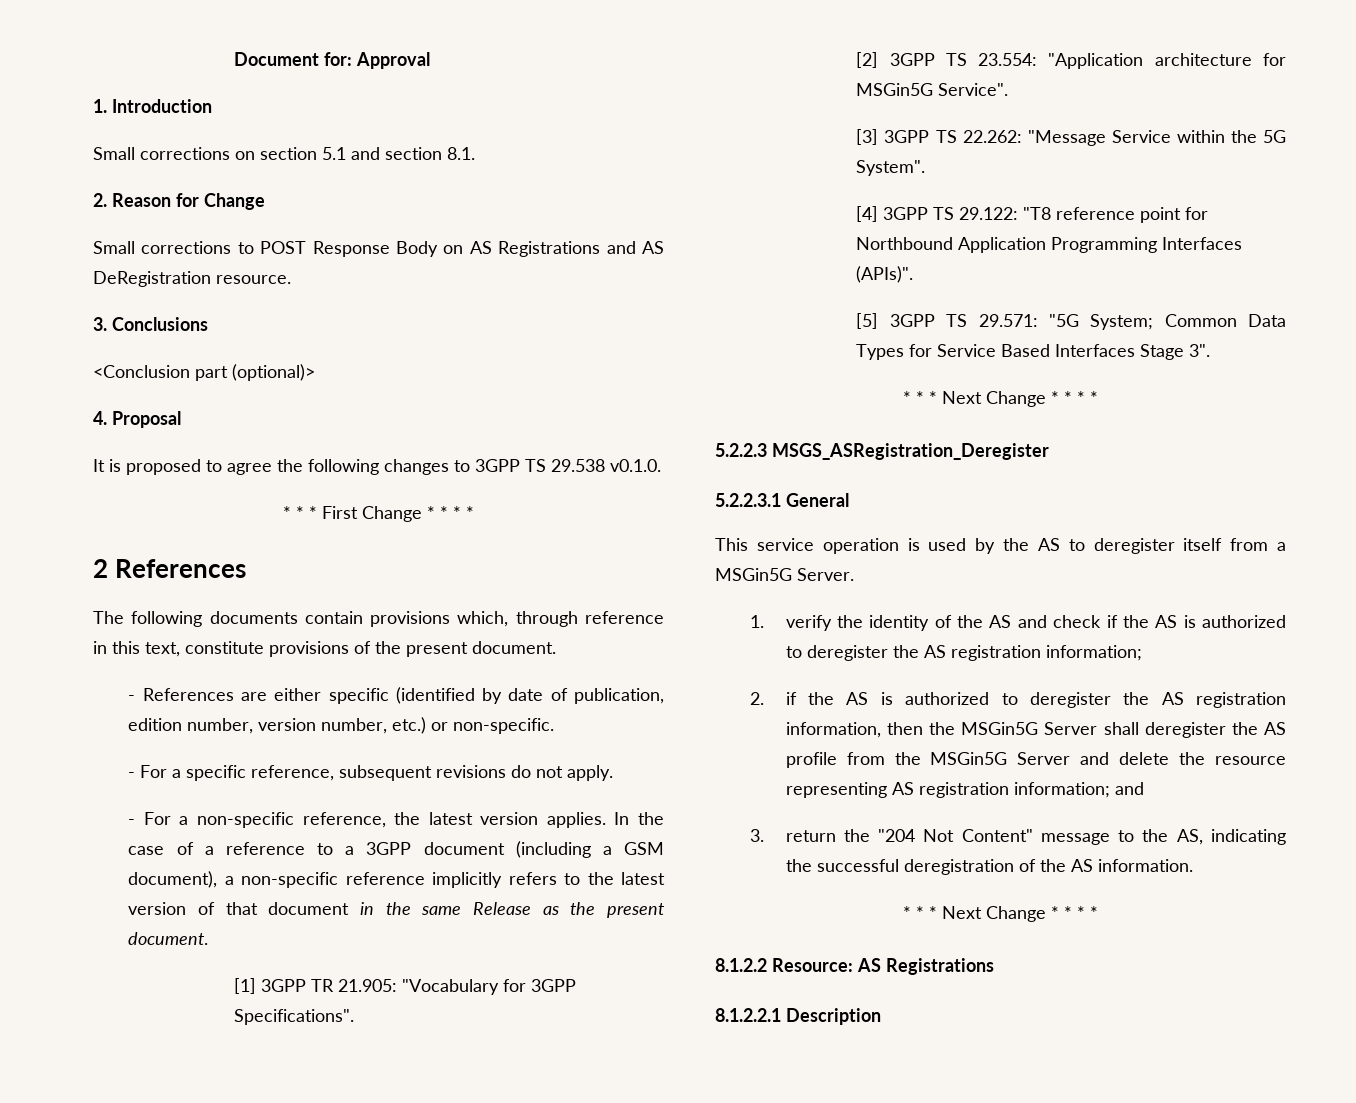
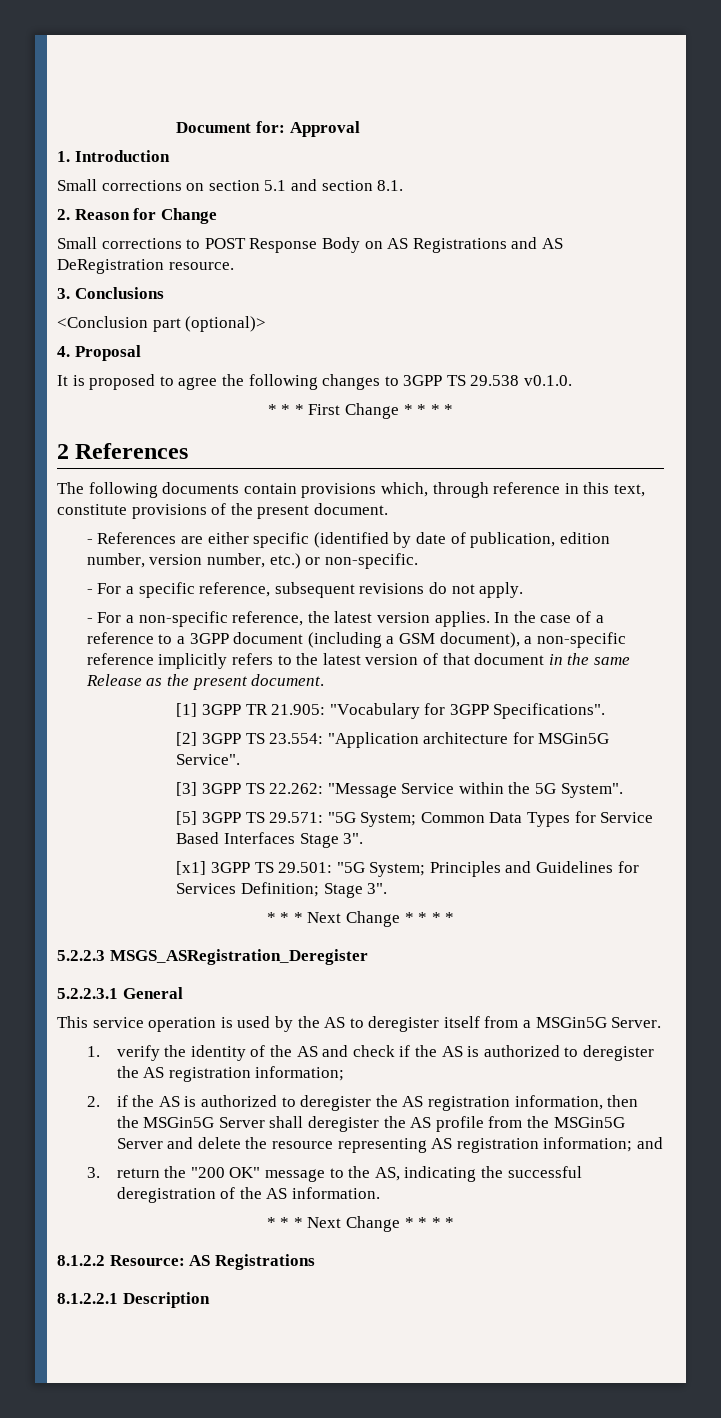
- [4] 3GPP TS 29.122: "T8 reference point for Northbound Application Programming Interfaces (APIs)".
+ [x1] 3GPP TS 29.501: "5G System; Principles and Guidelines for Services Definition; Stage 3".
- 3. return the "204 Not Content" message to the AS, indicating the successful deregistration of the AS information.
+ 3. return the "200 OK" message to the AS, indicating the successful deregistration of the AS information.

